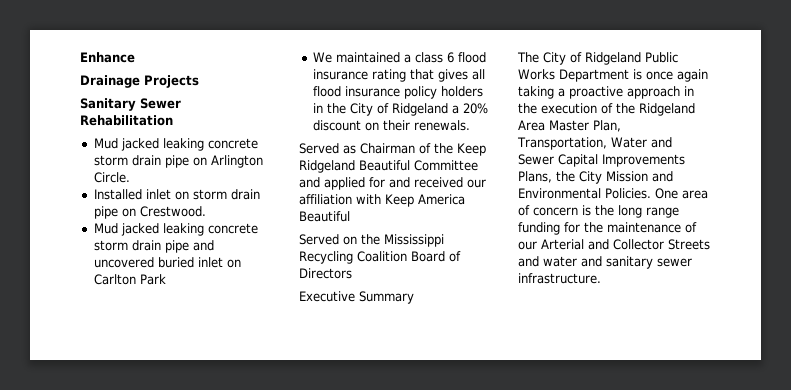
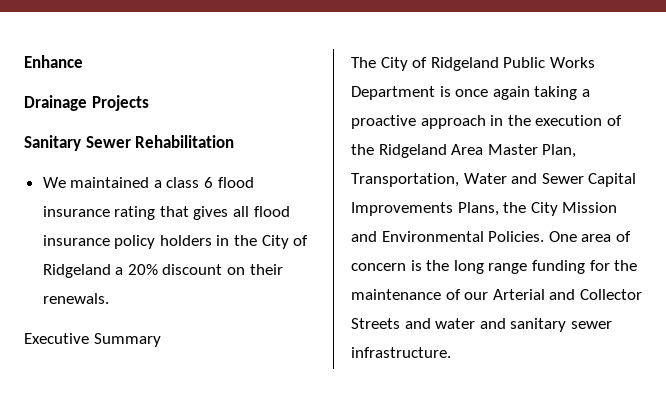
- Mud jacked leaking concrete storm drain pipe on Arlington Circle.
- Installed inlet on storm drain pipe on Crestwood.
- Mud jacked leaking concrete storm drain pipe and uncovered buried inlet on Carlton Park
- Served as Chairman of the Keep Ridgeland Beautiful Committee and applied for and received our affiliation with Keep America Beautiful
- Served on the Mississippi Recycling Coalition Board of Directors

